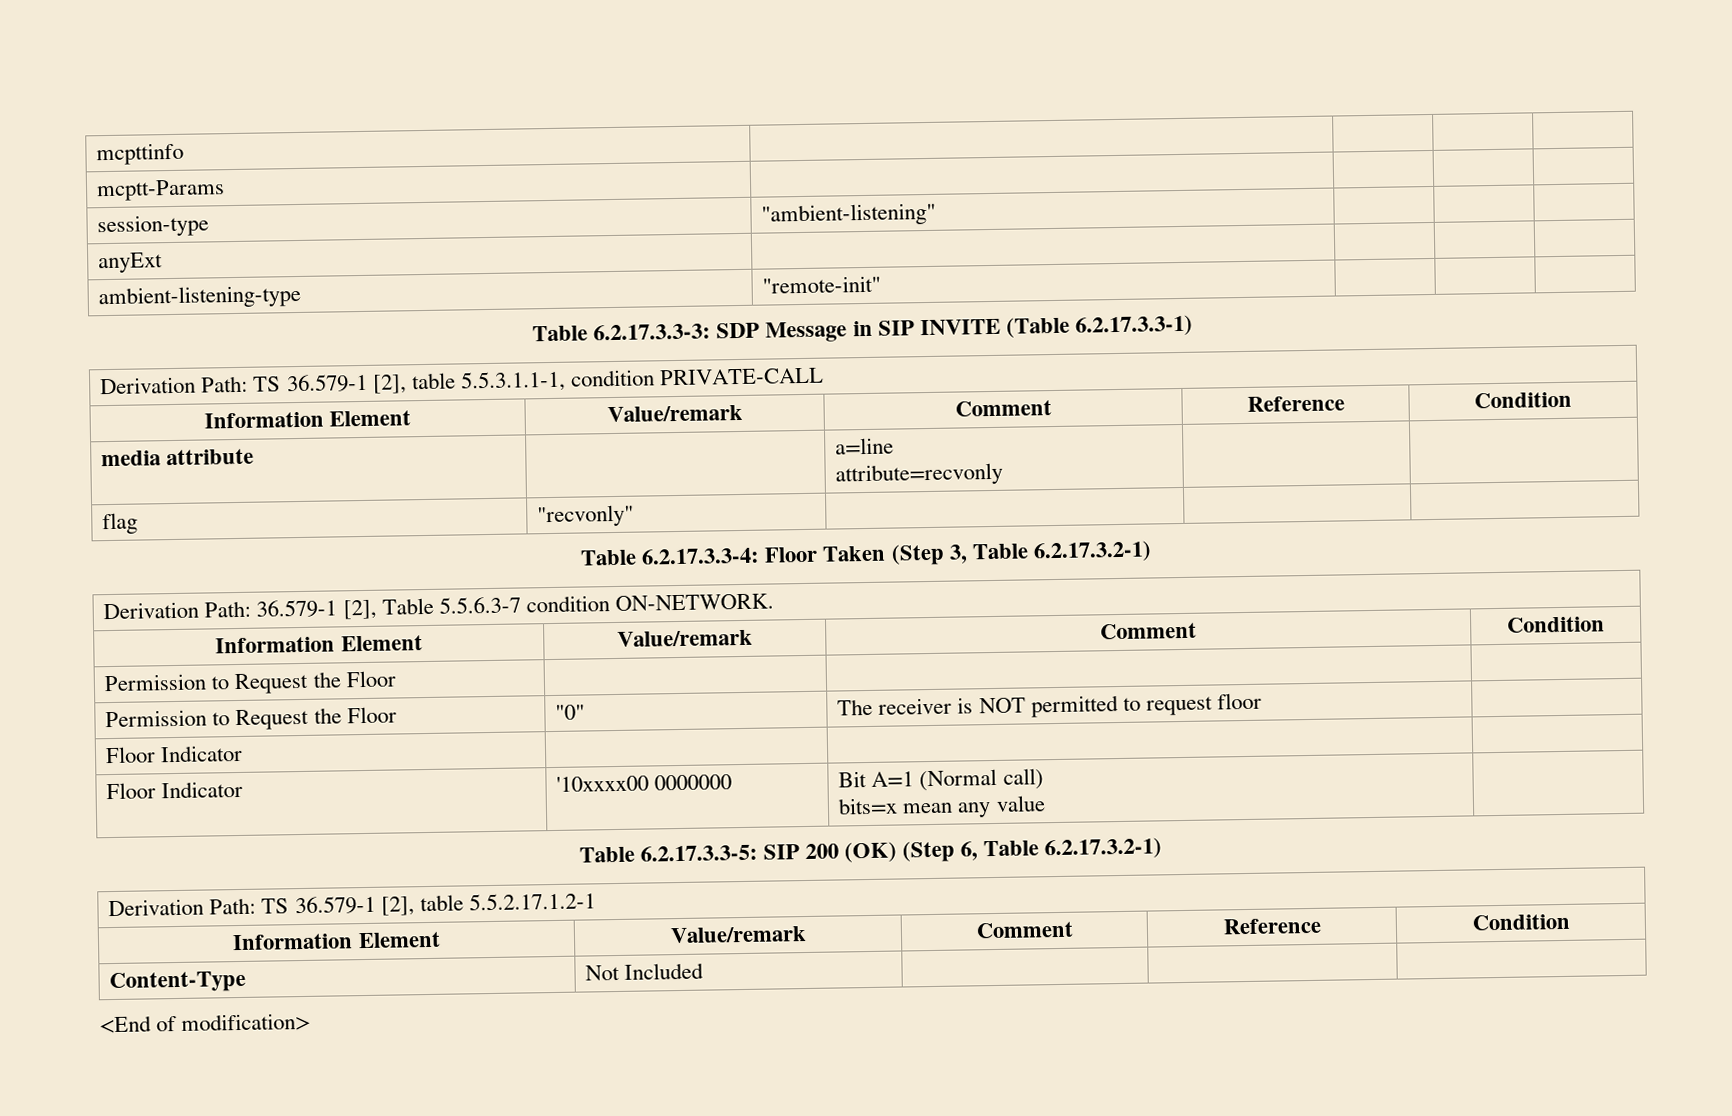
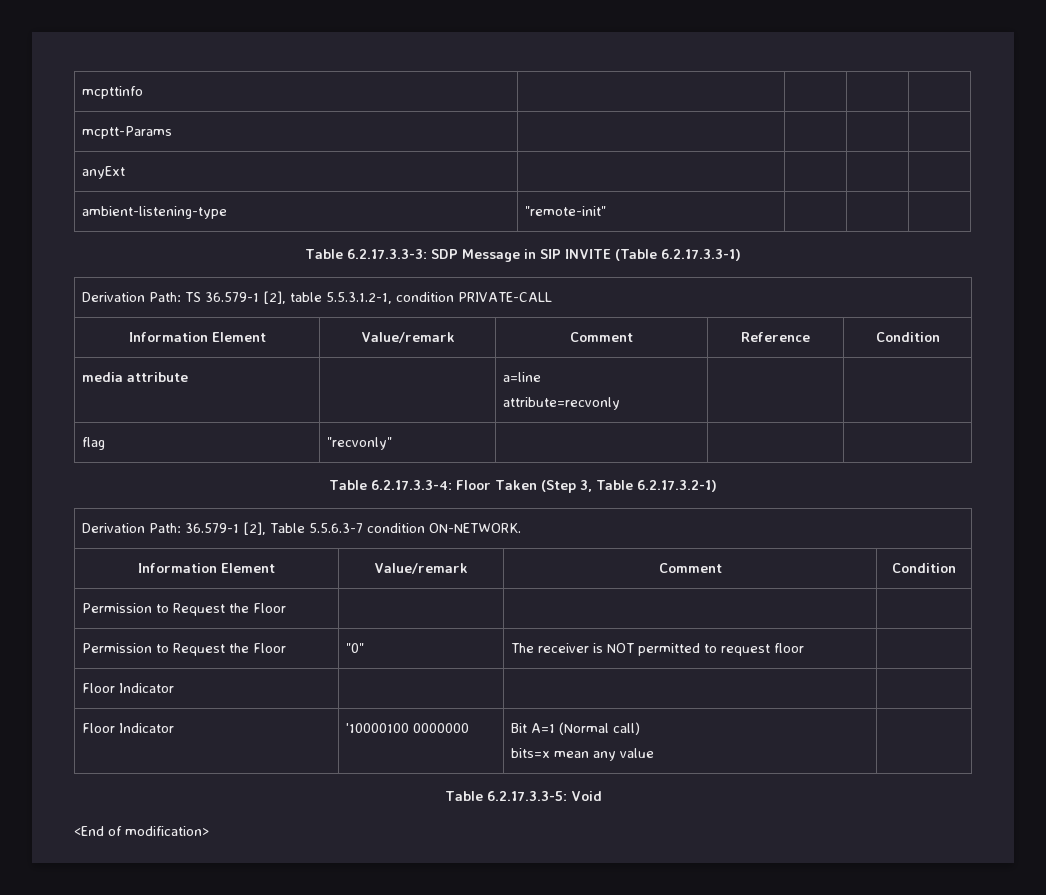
- session-type | "ambient-listening" | | |
- Derivation Path: TS 36.579-1 [2], table 5.5.3.1.1-1, condition PRIVATE-CALL
+ Derivation Path: TS 36.579-1 [2], table 5.5.3.1.2-1, condition PRIVATE-CALL
- Floor Indicator | '10xxxx00 0000000 | Bit A=1 (Normal call)
+ Floor Indicator | '10000100 0000000 | Bit A=1 (Normal call)
- Table 6.2.17.3.3-5: SIP 200 (OK) (Step 6, Table 6.2.17.3.2-1)
- Derivation Path: TS 36.579-1 [2], table 5.5.2.17.1.2-1
- Information Element | Value/remark | Comment | Reference | Condition
- Content-Type | Not Included | | |
+ Table 6.2.17.3.3-5: Void

